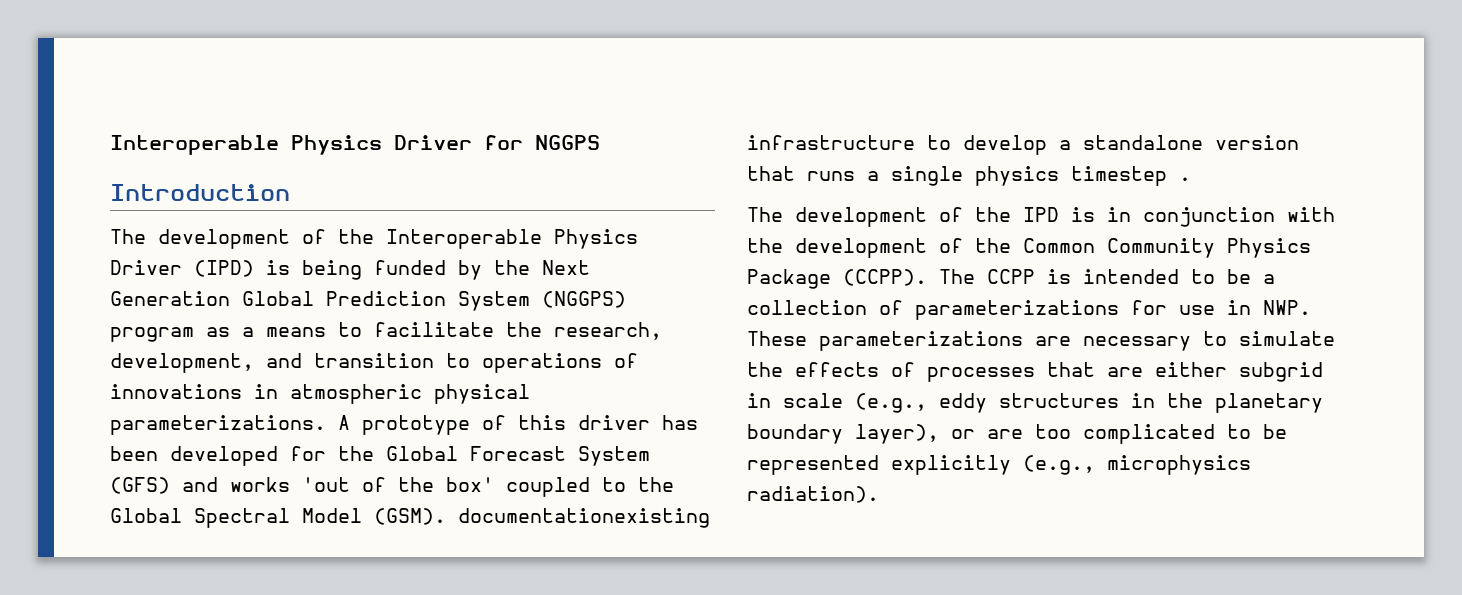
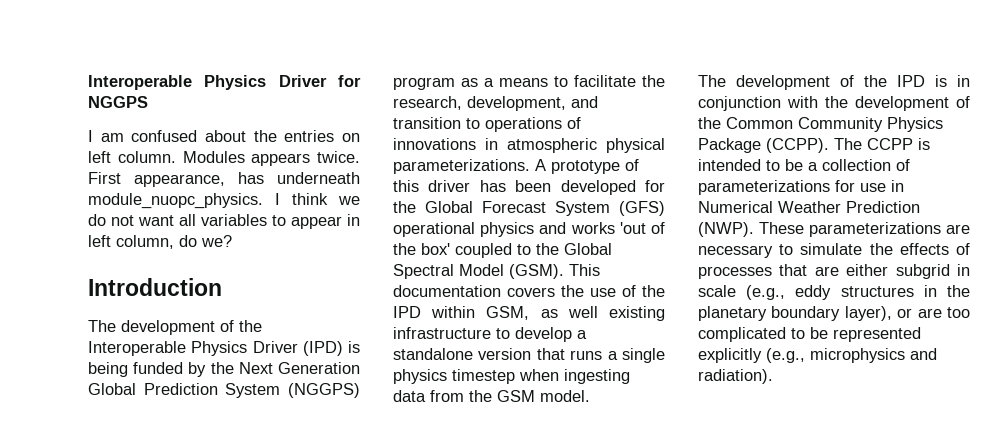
+ I am confused about the entries on left column. Modules appears twice. First appearance, has underneath module_nuopc_physics. I think we do not want all variables to appear in left column, do we?
- A prototype of this driver has been developed for the Global Forecast System (GFS) and works 'out of the box' coupled to the Global Spectral Model (GSM). documentationexisting infrastructure to develop a standalone version that runs a single physics timestep .
+ A prototype of this driver has been developed for the Global Forecast System (GFS) operational physics and works 'out of the box' coupled to the Global Spectral Model (GSM). This documentation covers the use of the IPD within GSM, as well existing infrastructure to develop a standalone version that runs a single physics timestep when ingesting data from the GSM model.
- The CCPP is intended to be a collection of parameterizations for use in NWP. These parameterizations are necessary to simulate the effects of processes that are either subgrid in scale (e.g., eddy structures in the planetary boundary layer), or are too complicated to be represented explicitly (e.g., microphysics radiation).
+ The CCPP is intended to be a collection of parameterizations for use in Numerical Weather Prediction (NWP). These parameterizations are necessary to simulate the effects of processes that are either subgrid in scale (e.g., eddy structures in the planetary boundary layer), or are too complicated to be represented explicitly (e.g., microphysics and radiation).

